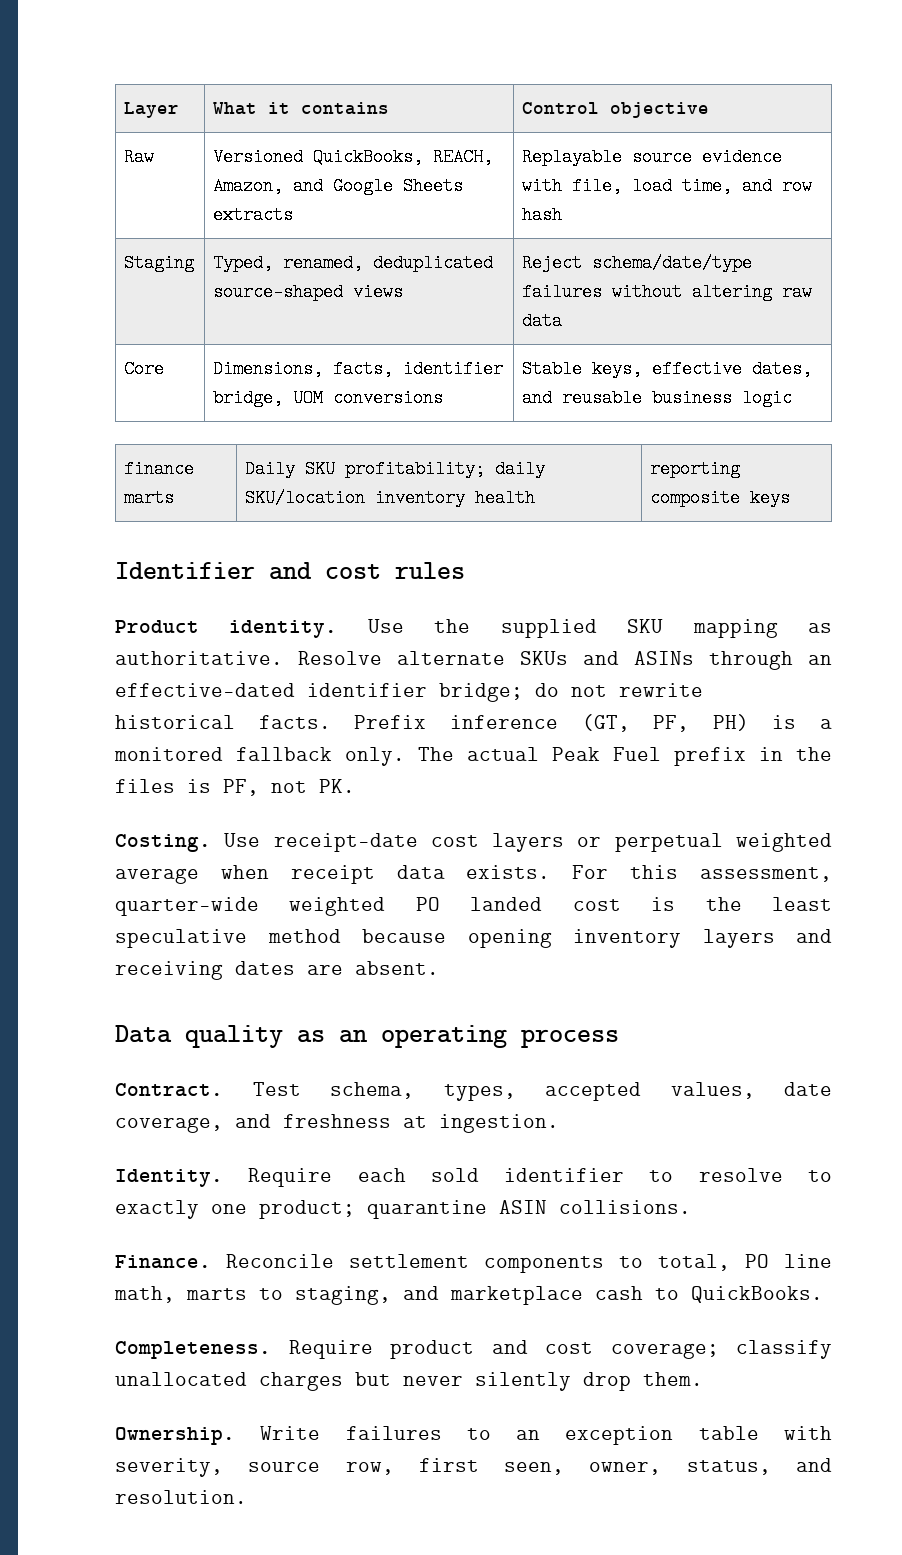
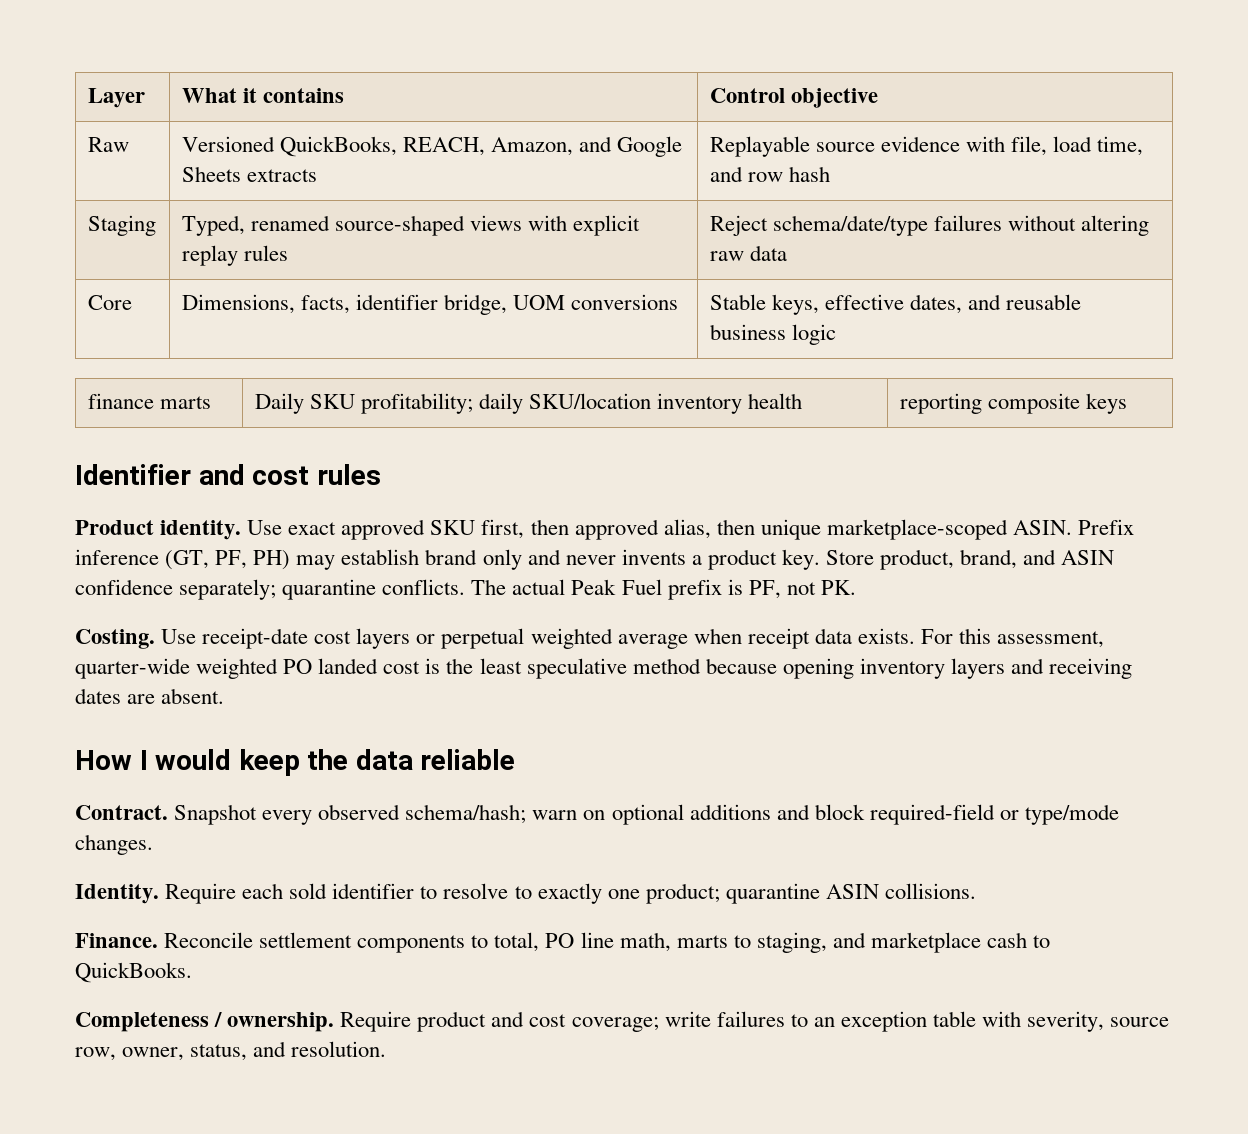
- Staging | Typed, renamed, deduplicated source-shaped views | Reject schema/date/type failures without altering raw data
+ Staging | Typed, renamed source-shaped views with explicit replay rules | Reject schema/date/type failures without altering raw data
- Use the supplied SKU mapping as authoritative. Resolve alternate SKUs and ASINs through an effective-dated identifier bridge; do not rewrite historical facts.
+ Use exact approved SKU first, then approved alias, then unique marketplace-scoped ASIN.
- Prefix inference (GT, PF, PH) is a monitored fallback only.
+ Prefix inference (GT, PF, PH) may establish brand only and never invents a product key. Store product, brand, and ASIN confidence separately; quarantine conflicts.
- The actual Peak Fuel prefix in the files is PF, not PK.
+ The actual Peak Fuel prefix is PF, not PK.
- Data quality as an operating process
- Contract. Test schema, types, accepted values, date coverage, and freshness at ingestion.
+ How I would keep the data reliable
+ Contract. Snapshot every observed schema/hash; warn on optional additions and block required-field or type/mode changes.
- Completeness.
+ Completeness / ownership.
- Require product and cost coverage; classify unallocated charges but never silently drop them.
- Ownership. Write failures to an exception table with severity, source row, first seen, owner, status, and resolution.
+ Require product and cost coverage; write failures to an exception table with severity, source row, owner, status, and resolution.

